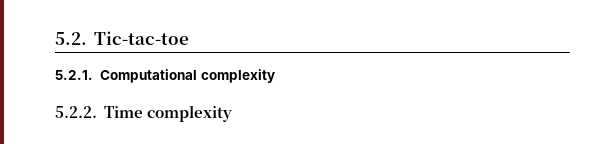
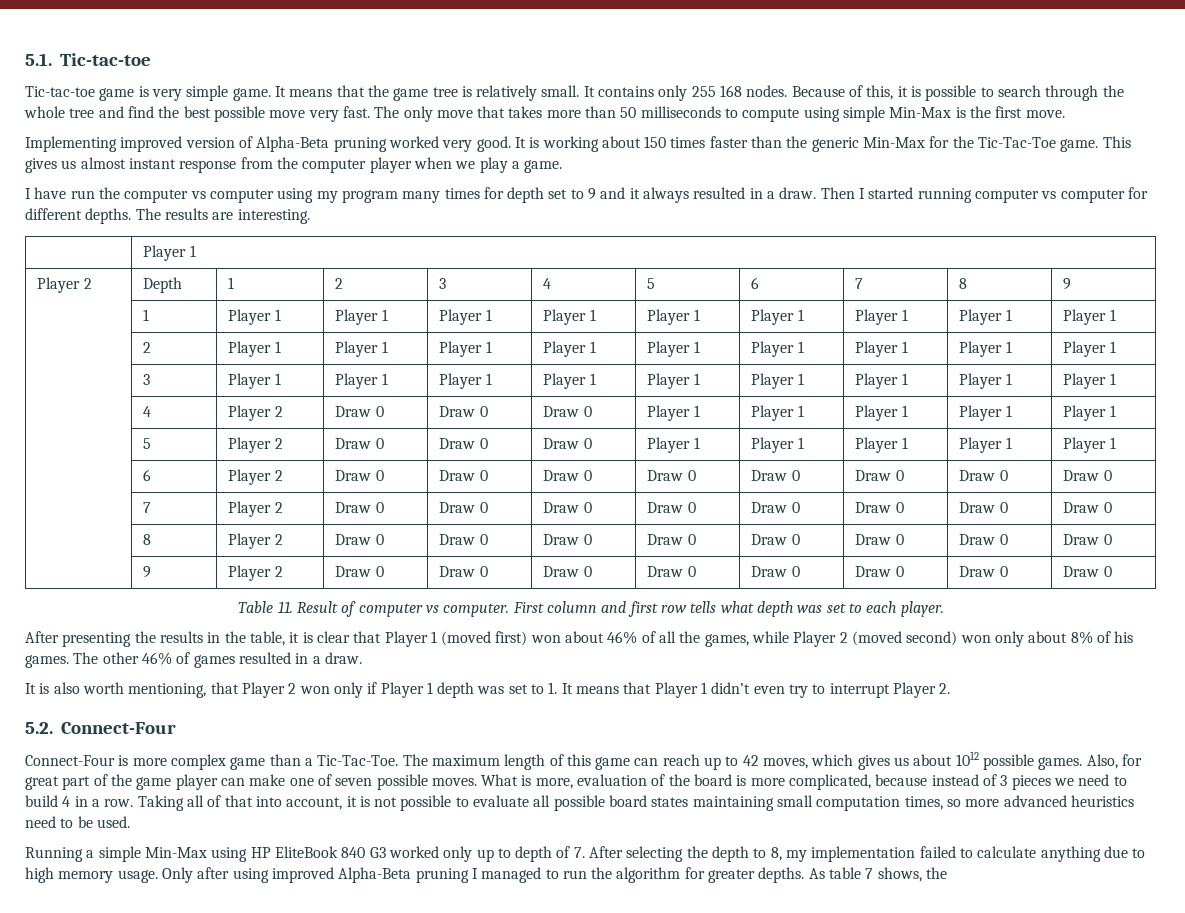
- 5.2. Tic-tac-toe
+ 5.1. Tic-tac-toe
- 5.2.1. Computational complexity
- 5.2.2. Time complexity
+ Tic-tac-toe game is very simple game. It means that the game tree is relatively small. It contains only 255 168 nodes. Because of this, it is possible to search through the whole tree and find the best possible move very fast. The only move that takes more than 50 milliseconds to compute using simple Min-Max is the first move.
+ Implementing improved version of Alpha-Beta pruning worked very good. It is working about 150 times faster than the generic Min-Max for the Tic-Tac-Toe game. This gives us almost instant response from the computer player when we play a game.
+ I have run the computer vs computer using my program many times for depth set to 9 and it always resulted in a draw. Then I started running computer vs computer for different depths. The results are interesting.
+ | Player 1
+ Player 2 | Depth | 1 | 2 | 3 | 4 | 5 | 6 | 7 | 8 | 9
+ | 1 | Player 1 | Player 1 | Player 1 | Player 1 | Player 1 | Player 1 | Player 1 | Player 1 | Player 1
+ | 2 | Player 1 | Player 1 | Player 1 | Player 1 | Player 1 | Player 1 | Player 1 | Player 1 | Player 1
+ | 3 | Player 1 | Player 1 | Player 1 | Player 1 | Player 1 | Player 1 | Player 1 | Player 1 | Player 1
+ | 4 | Player 2 | Draw 0 | Draw 0 | Draw 0 | Player 1 | Player 1 | Player 1 | Player 1 | Player 1
+ | 5 | Player 2 | Draw 0 | Draw 0 | Draw 0 | Player 1 | Player 1 | Player 1 | Player 1 | Player 1
+ | 6 | Player 2 | Draw 0 | Draw 0 | Draw 0 | Draw 0 | Draw 0 | Draw 0 | Draw 0 | Draw 0
+ | 7 | Player 2 | Draw 0 | Draw 0 | Draw 0 | Draw 0 | Draw 0 | Draw 0 | Draw 0 | Draw 0
+ | 8 | Player 2 | Draw 0 | Draw 0 | Draw 0 | Draw 0 | Draw 0 | Draw 0 | Draw 0 | Draw 0
+ | 9 | Player 2 | Draw 0 | Draw 0 | Draw 0 | Draw 0 | Draw 0 | Draw 0 | Draw 0 | Draw 0
+ Table 11. Result of computer vs computer. First column and first row tells what depth was set to each player.
+ After presenting the results in the table, it is clear that Player 1 (moved first) won about 46% of all the games, while Player 2 (moved second) won only about 8% of his games. The other 46% of games resulted in a draw.
+ It is also worth mentioning, that Player 2 won only if Player 1 depth was set to 1. It means that Player 1 didn’t even try to interrupt Player 2.
+ 5.2. Connect-Four
+ Connect-Four is more complex game than a Tic-Tac-Toe. The maximum length of this game can reach up to 42 moves, which gives us about 1012 possible games. Also, for great part of the game player can make one of seven possible moves. What is more, evaluation of the board is more complicated, because instead of 3 pieces we need to build 4 in a row. Taking all of that into account, it is not possible to evaluate all possible board states maintaining small computation times, so more advanced heuristics need to be used.
+ Running a simple Min-Max using HP EliteBook 840 G3 worked only up to depth of 7. After selecting the depth to 8, my implementation failed to calculate anything due to high memory usage. Only after using improved Alpha-Beta pruning I managed to run the algorithm for greater depths. As table 7 shows, the

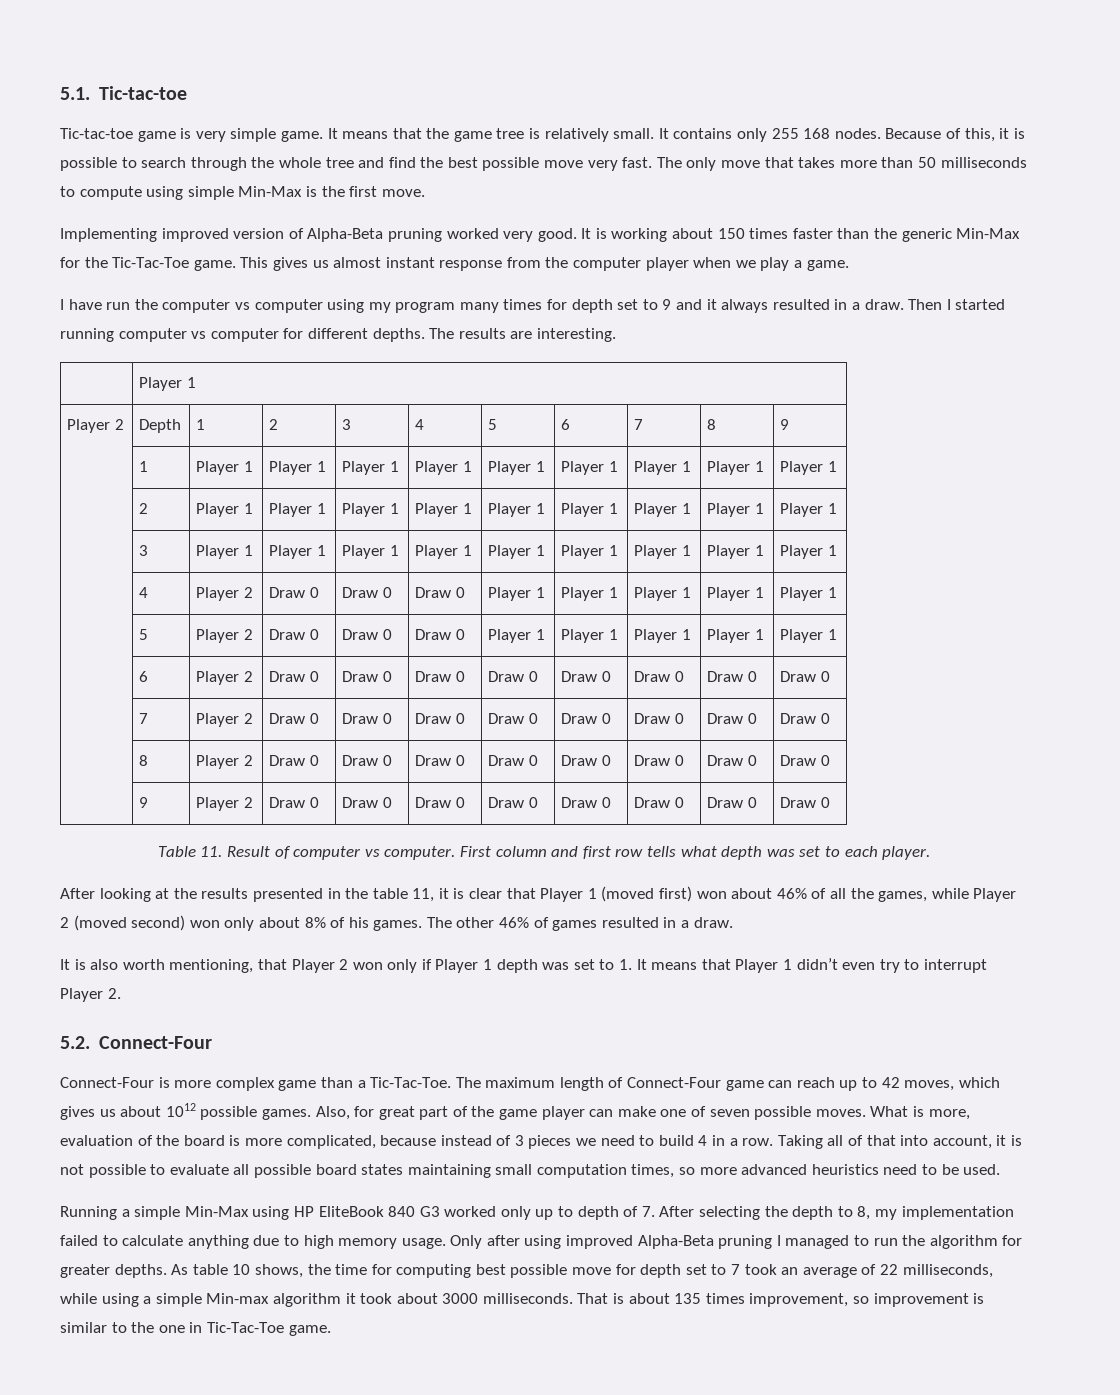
- After presenting the results in the table, it is clear that Player 1 (moved first) won about 46% of all the games, while Player 2 (moved second) won only about 8% of his games.
+ After looking at the results presented in the table 11, it is clear that Player 1 (moved first) won about 46% of all the games, while Player 2 (moved second) won only about 8% of his games.
- The maximum length of this game can reach up to 42 moves, which gives us about 1012 possible games.
+ The maximum length of Connect-Four game can reach up to 42 moves, which gives us about 1012 possible games.
- As table 7 shows, the
+ As table 10 shows, the time for computing best possible move for depth set to 7 took an average of 22 milliseconds, while using a simple Min-max algorithm it took about 3000 milliseconds. That is about 135 times improvement, so improvement is similar to the one in Tic-Tac-Toe game.

